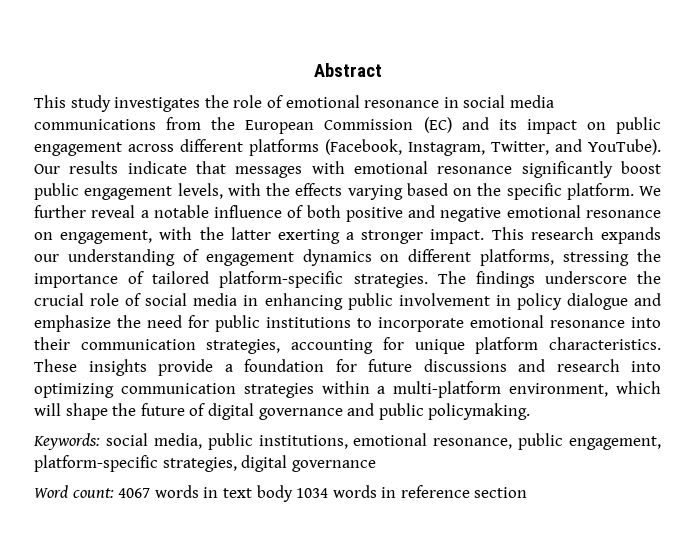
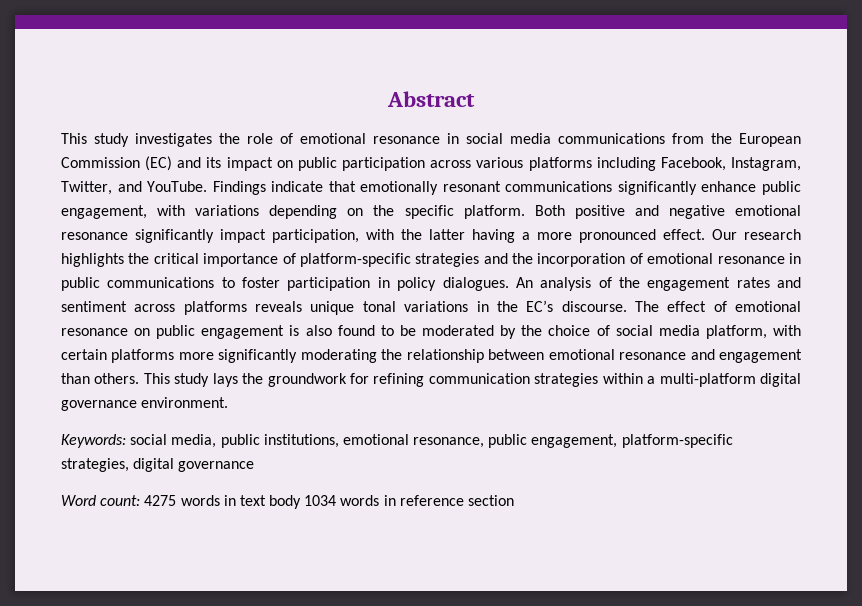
- This study investigates the role of emotional resonance in social media communications from the European Commission (EC) and its impact on public engagement across different platforms (Facebook, Instagram, Twitter, and YouTube). Our results indicate that messages with emotional resonance significantly boost public engagement levels, with the effects varying based on the specific platform. We further reveal a notable influence of both positive and negative emotional resonance on engagement, with the latter exerting a stronger impact. This research expands our understanding of engagement dynamics on different platforms, stressing the importance of tailored platform-specific strategies. The findings underscore the crucial role of social media in enhancing public involvement in policy dialogue and emphasize the need for public institutions to incorporate emotional resonance into their communication strategies, accounting for unique platform characteristics. These insights provide a foundation for future discussions and research into optimizing communication strategies within a multi-platform environment, which will shape the future of digital governance and public policymaking.
+ This study investigates the role of emotional resonance in social media communications from the European Commission (EC) and its impact on public participation across various platforms including Facebook, Instagram, Twitter, and YouTube. Findings indicate that emotionally resonant communications significantly enhance public engagement, with variations depending on the specific platform. Both positive and negative emotional resonance significantly impact participation, with the latter having a more pronounced effect. Our research highlights the critical importance of platform-specific strategies and the incorporation of emotional resonance in public communications to foster participation in policy dialogues. An analysis of the engagement rates and sentiment across platforms reveals unique tonal variations in the EC’s discourse. The effect of emotional resonance on public engagement is also found to be moderated by the choice of social media platform, with certain platforms more significantly moderating the relationship between emotional resonance and engagement than others. This study lays the groundwork for refining communication strategies within a multi-platform digital governance environment.
- Word count: 4067 words in text body 1034 words in reference section
+ Word count: 4275 words in text body 1034 words in reference section

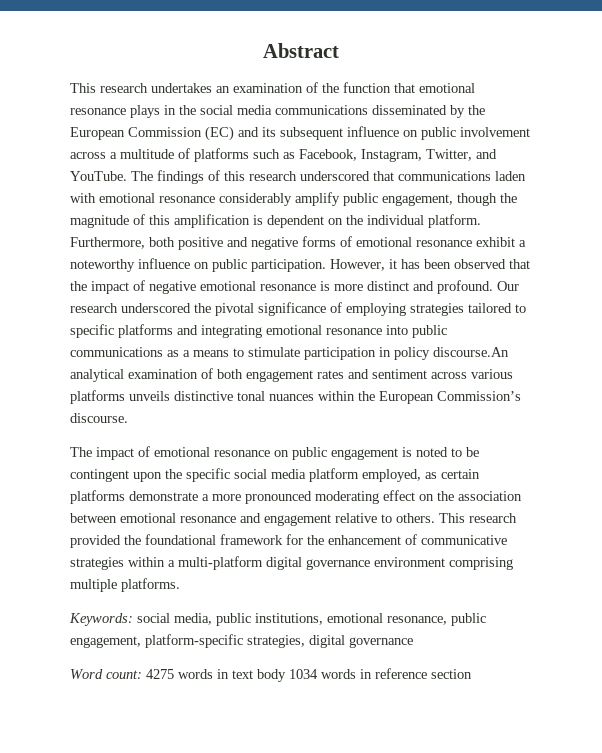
- This study investigates the role of emotional resonance in social media communications from the European Commission (EC) and its impact on public participation across various platforms including Facebook, Instagram, Twitter, and YouTube.
+ This research undertakes an examination of the function that emotional resonance plays in the social media communications disseminated by the European Commission (EC) and its subsequent influence on public involvement across a multitude of platforms such as Facebook, Instagram, Twitter, and YouTube.
- Findings indicate that emotionally resonant communications significantly enhance public engagement, with variations depending on the specific platform. Both positive and negative emotional resonance significantly impact participation, with the latter having a more pronounced effect. Our research highlights the critical importance of platform-specific strategies and the incorporation of emotional resonance in public communications to foster participation in policy dialogues. An analysis of the engagement rates and sentiment across platforms reveals unique tonal variations in the EC’s discourse. The effect of emotional resonance on public engagement is also found to be moderated by the choice of social media platform, with certain platforms more significantly moderating the relationship between emotional resonance and engagement than others. This study lays the groundwork for refining communication strategies within a multi-platform digital governance environment.
+ The findings of this research underscored that communications laden with emotional resonance considerably amplify public engagement, though the magnitude of this amplification is dependent on the individual platform. Furthermore, both positive and negative forms of emotional resonance exhibit a noteworthy influence on public participation. However, it has been observed that the impact of negative emotional resonance is more distinct and profound. Our research underscored the pivotal significance of employing strategies tailored to specific platforms and integrating emotional resonance into public communications as a means to stimulate participation in policy discourse.An analytical examination of both engagement rates and sentiment across various platforms unveils distinctive tonal nuances within the European Commission’s discourse.
+ The impact of emotional resonance on public engagement is noted to be contingent upon the specific social media platform employed, as certain platforms demonstrate a more pronounced moderating effect on the association between emotional resonance and engagement relative to others. This research provided the foundational framework for the enhancement of communicative strategies within a multi-platform digital governance environment comprising multiple platforms.

